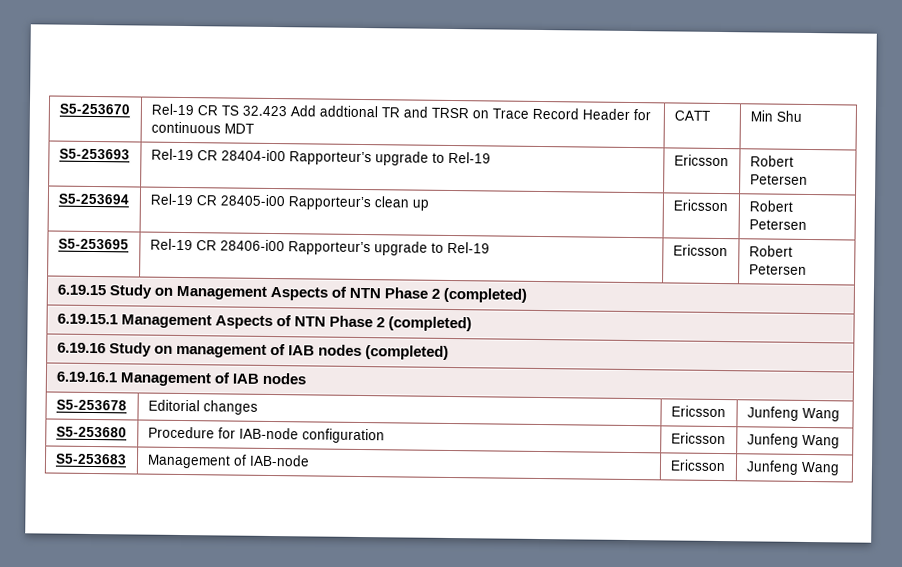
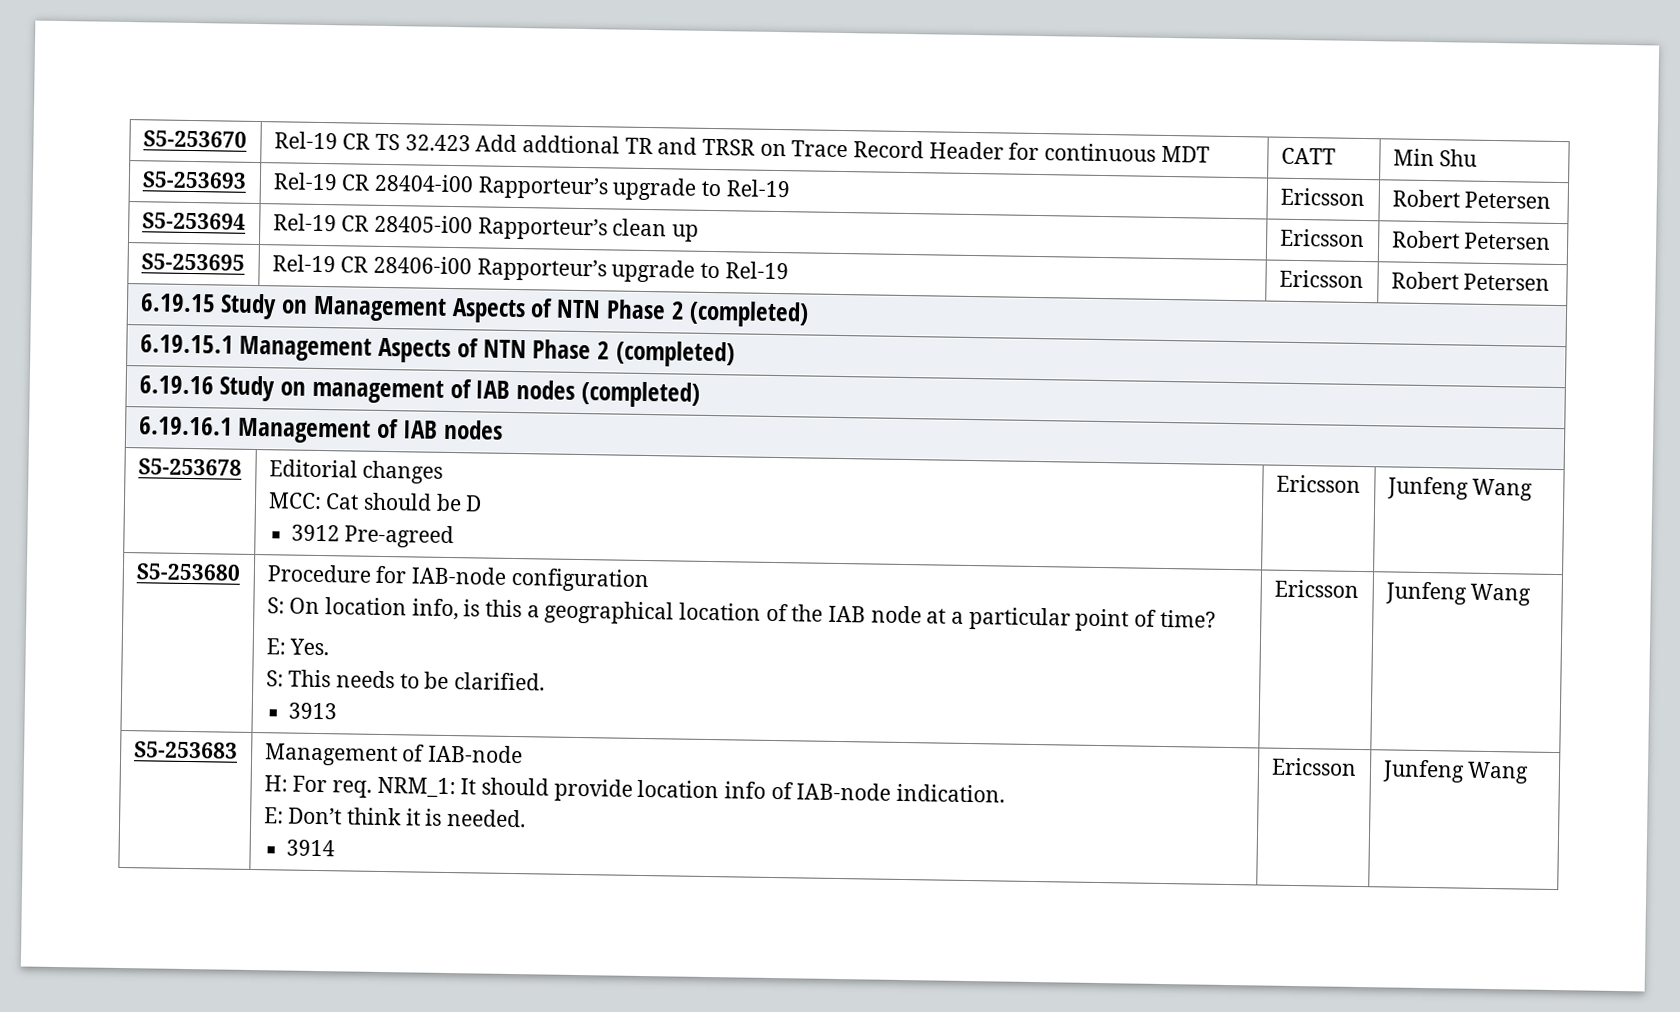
- S5-253678 | Editorial changes | Ericsson | Junfeng Wang
+ S5-253678 | Editorial changes
+ MCC: Cat should be D
+ 3912 Pre-agreed | Ericsson | Junfeng Wang
- S5-253680 | Procedure for IAB-node configuration | Ericsson | Junfeng Wang
+ S5-253680 | Procedure for IAB-node configuration
+ S: On location info, is this a geographical location of the IAB node at a particular point of time?
+ E: Yes.
+ S: This needs to be clarified.
+ 3913 | Ericsson | Junfeng Wang
- S5-253683 | Management of IAB-node | Ericsson | Junfeng Wang
+ S5-253683 | Management of IAB-node
+ H: For req. NRM_1: It should provide location info of IAB-node indication.
+ E: Don’t think it is needed.
+ 3914 | Ericsson | Junfeng Wang

